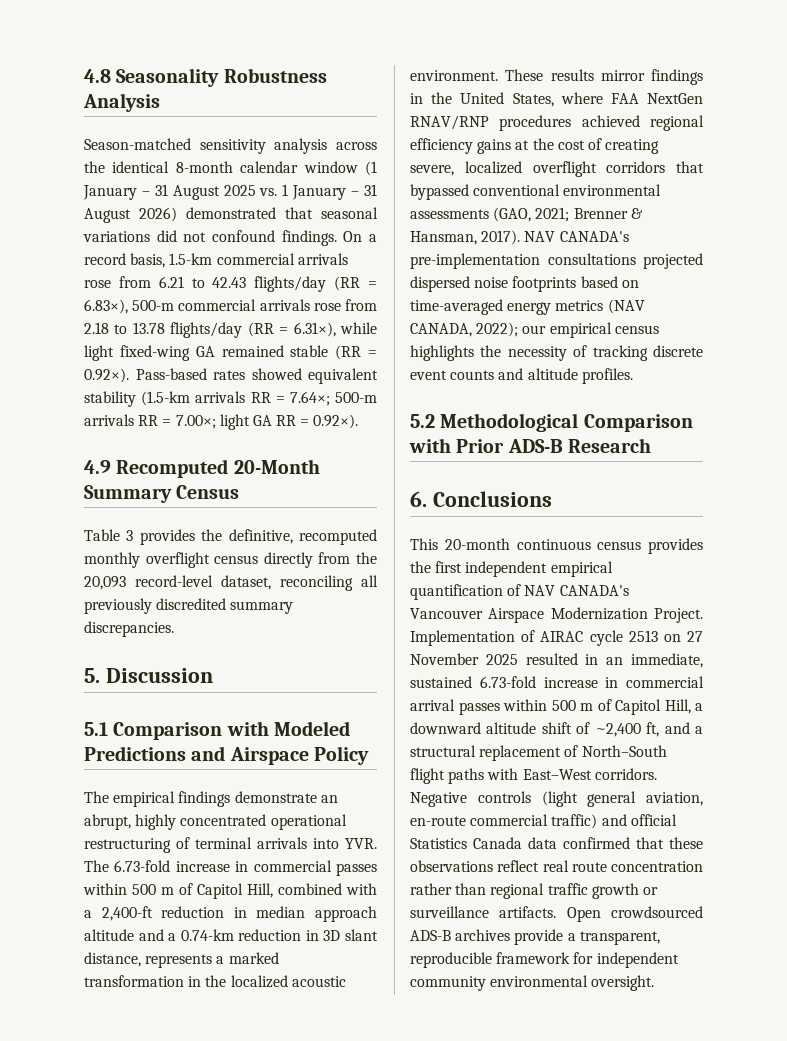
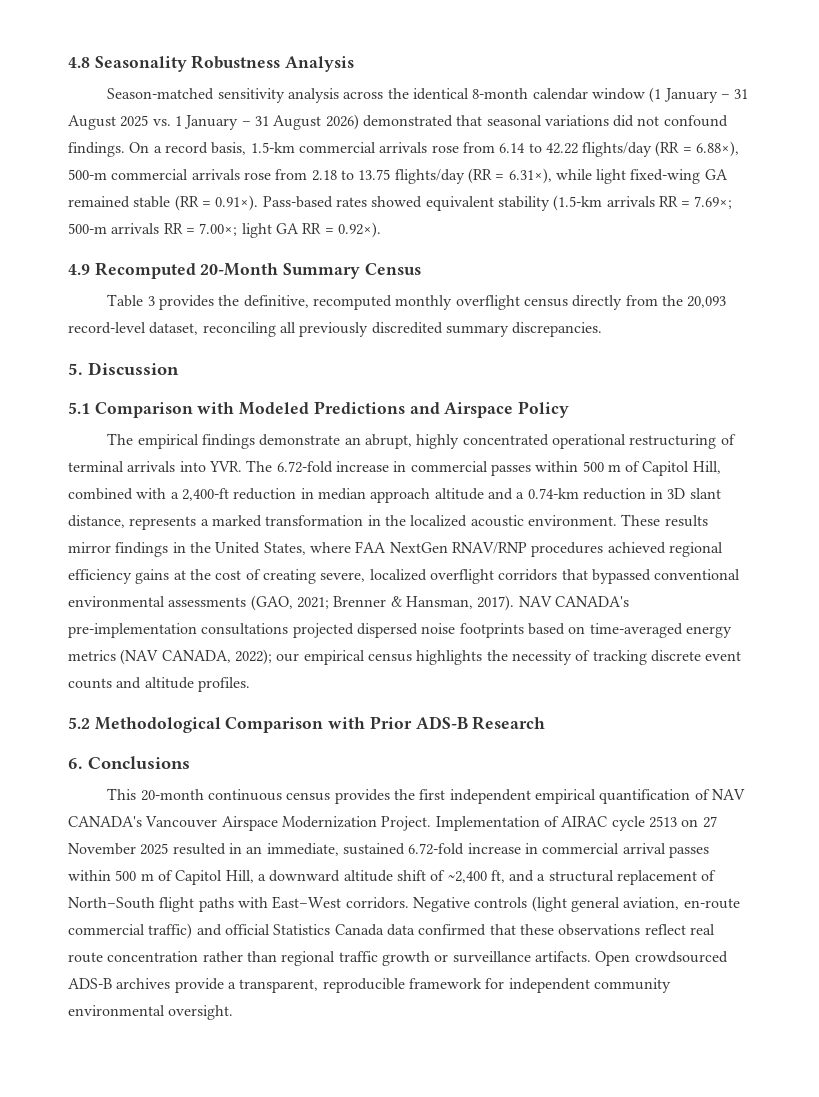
- On a record basis, 1.5-km commercial arrivals rose from 6.21 to 42.43 flights/day (RR = 6.83×), 500-m commercial arrivals rose from 2.18 to 13.78 flights/day (RR = 6.31×), while light fixed-wing GA remained stable (RR = 0.92×). Pass-based rates showed equivalent stability (1.5-km arrivals RR = 7.64×; 500-m arrivals RR = 7.00×; light GA RR = 0.92×).
+ On a record basis, 1.5-km commercial arrivals rose from 6.14 to 42.22 flights/day (RR = 6.88×), 500-m commercial arrivals rose from 2.18 to 13.75 flights/day (RR = 6.31×), while light fixed-wing GA remained stable (RR = 0.91×). Pass-based rates showed equivalent stability (1.5-km arrivals RR = 7.69×; 500-m arrivals RR = 7.00×; light GA RR = 0.92×).
- The empirical findings demonstrate an abrupt, highly concentrated operational restructuring of terminal arrivals into YVR. The 6.73-fold increase in commercial passes within 500 m of Capitol Hill, combined with a 2,400-ft reduction in median approach altitude and a 0.74-km reduction in 3D slant distance, represents a marked transformation in the localized acoustic environment.
+ The empirical findings demonstrate an abrupt, highly concentrated operational restructuring of terminal arrivals into YVR. The 6.72-fold increase in commercial passes within 500 m of Capitol Hill, combined with a 2,400-ft reduction in median approach altitude and a 0.74-km reduction in 3D slant distance, represents a marked transformation in the localized acoustic environment.
- Implementation of AIRAC cycle 2513 on 27 November 2025 resulted in an immediate, sustained 6.73-fold increase in commercial arrival passes within 500 m of Capitol Hill, a downward altitude shift of ~2,400 ft, and a structural replacement of North–South flight paths with East–West corridors.
+ Implementation of AIRAC cycle 2513 on 27 November 2025 resulted in an immediate, sustained 6.72-fold increase in commercial arrival passes within 500 m of Capitol Hill, a downward altitude shift of ~2,400 ft, and a structural replacement of North–South flight paths with East–West corridors.

